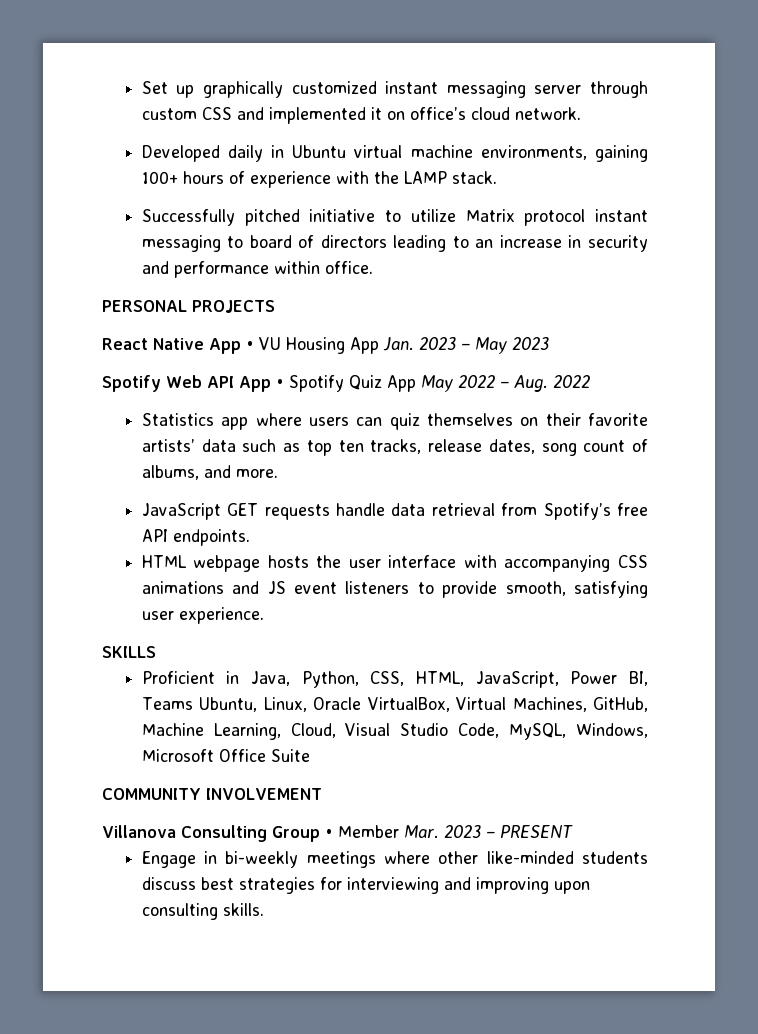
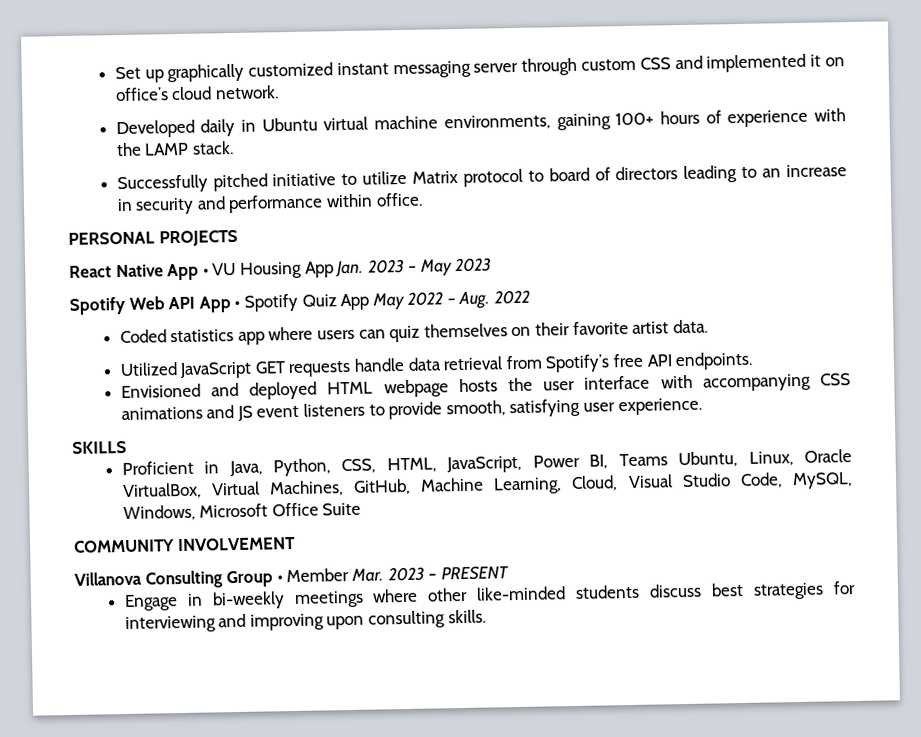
- Successfully pitched initiative to utilize Matrix protocol instant messaging to board of directors leading to an increase in security and performance within office.
+ Successfully pitched initiative to utilize Matrix protocol to board of directors leading to an increase in security and performance within office.
- Statistics app where users can quiz themselves on their favorite artists’ data such as top ten tracks, release dates, song count of albums, and more.
- JavaScript GET requests handle data retrieval from Spotify’s free API endpoints.
+ Coded statistics app where users can quiz themselves on their favorite artist data.
+ Utilized JavaScript GET requests handle data retrieval from Spotify’s free API endpoints.
- HTML webpage hosts the user interface with accompanying CSS animations and JS event listeners to provide smooth, satisfying user experience.
+ Envisioned and deployed HTML webpage hosts the user interface with accompanying CSS animations and JS event listeners to provide smooth, satisfying user experience.

